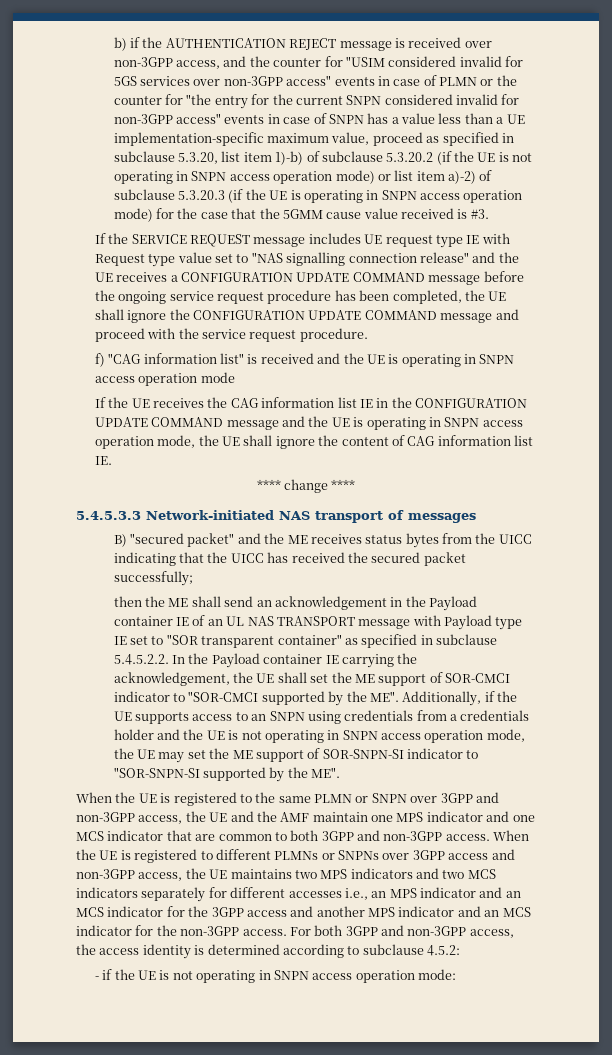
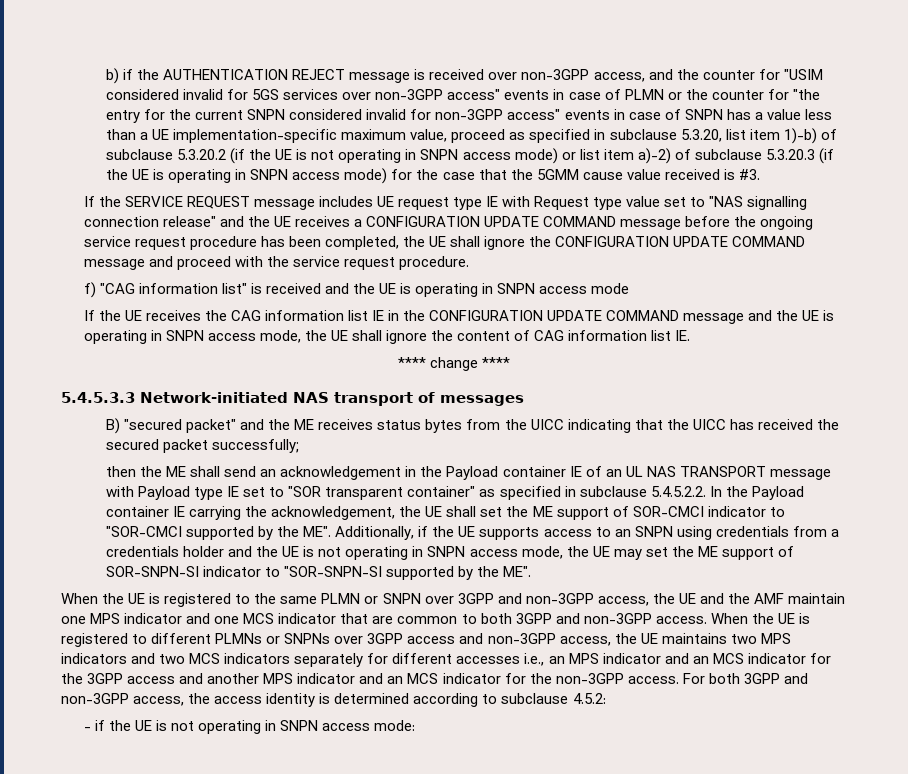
- b) if the AUTHENTICATION REJECT message is received over non-3GPP access, and the counter for "USIM considered invalid for 5GS services over non-3GPP access" events in case of PLMN or the counter for "the entry for the current SNPN considered invalid for non-3GPP access" events in case of SNPN has a value less than a UE implementation-specific maximum value, proceed as specified in subclause 5.3.20, list item 1)-b) of subclause 5.3.20.2 (if the UE is not operating in SNPN access operation mode) or list item a)-2) of subclause 5.3.20.3 (if the UE is operating in SNPN access operation mode) for the case that the 5GMM cause value received is #3.
+ b) if the AUTHENTICATION REJECT message is received over non-3GPP access, and the counter for "USIM considered invalid for 5GS services over non-3GPP access" events in case of PLMN or the counter for "the entry for the current SNPN considered invalid for non-3GPP access" events in case of SNPN has a value less than a UE implementation-specific maximum value, proceed as specified in subclause 5.3.20, list item 1)-b) of subclause 5.3.20.2 (if the UE is not operating in SNPN access mode) or list item a)-2) of subclause 5.3.20.3 (if the UE is operating in SNPN access mode) for the case that the 5GMM cause value received is #3.
- f) "CAG information list" is received and the UE is operating in SNPN access operation mode
+ f) "CAG information list" is received and the UE is operating in SNPN access mode
- If the UE receives the CAG information list IE in the CONFIGURATION UPDATE COMMAND message and the UE is operating in SNPN access operation mode, the UE shall ignore the content of CAG information list IE.
+ If the UE receives the CAG information list IE in the CONFIGURATION UPDATE COMMAND message and the UE is operating in SNPN access mode, the UE shall ignore the content of CAG information list IE.
- then the ME shall send an acknowledgement in the Payload container IE of an UL NAS TRANSPORT message with Payload type IE set to "SOR transparent container" as specified in subclause 5.4.5.2.2. In the Payload container IE carrying the acknowledgement, the UE shall set the ME support of SOR-CMCI indicator to "SOR-CMCI supported by the ME". Additionally, if the UE supports access to an SNPN using credentials from a credentials holder and the UE is not operating in SNPN access operation mode, the UE may set the ME support of SOR-SNPN-SI indicator to "SOR-SNPN-SI supported by the ME".
+ then the ME shall send an acknowledgement in the Payload container IE of an UL NAS TRANSPORT message with Payload type IE set to "SOR transparent container" as specified in subclause 5.4.5.2.2. In the Payload container IE carrying the acknowledgement, the UE shall set the ME support of SOR-CMCI indicator to "SOR-CMCI supported by the ME". Additionally, if the UE supports access to an SNPN using credentials from a credentials holder and the UE is not operating in SNPN access mode, the UE may set the ME support of SOR-SNPN-SI indicator to "SOR-SNPN-SI supported by the ME".
- - if the UE is not operating in SNPN access operation mode:
+ - if the UE is not operating in SNPN access mode:

